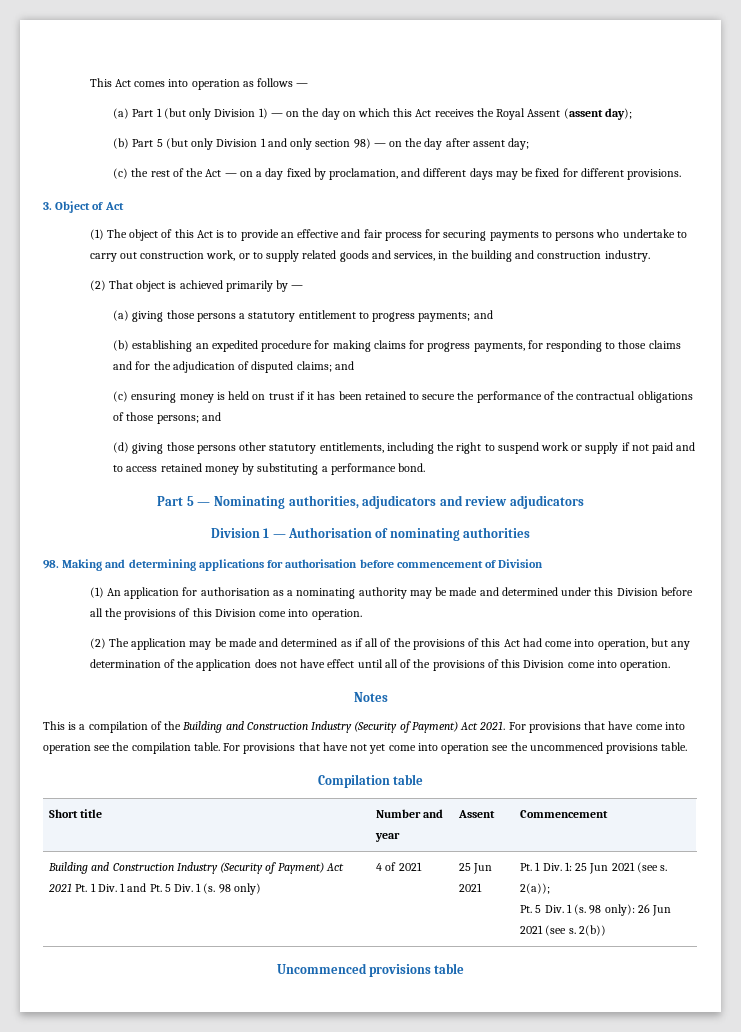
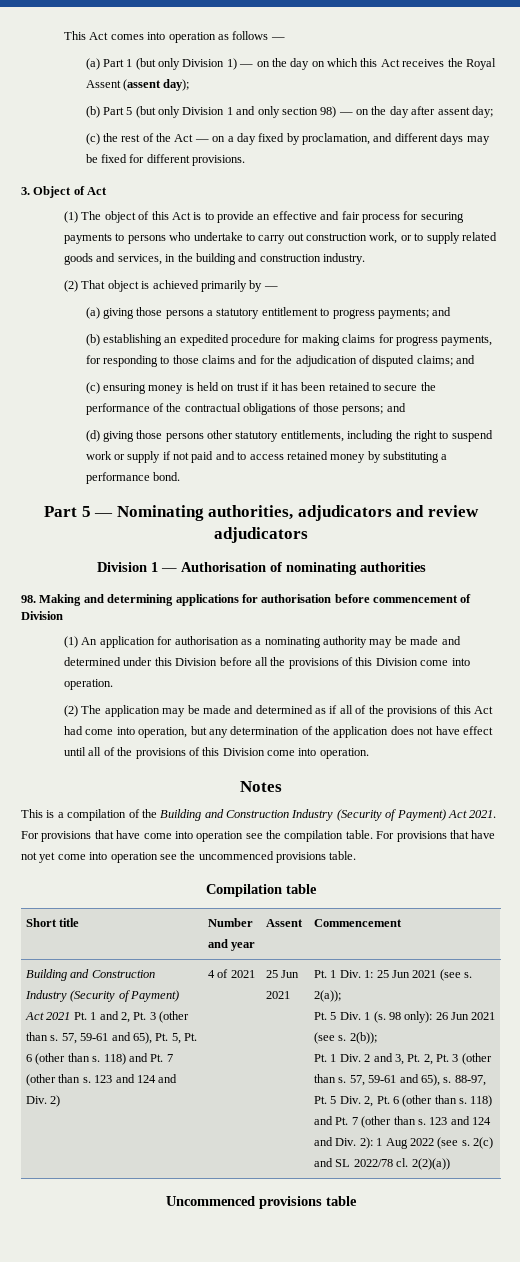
- Building and Construction Industry (Security of Payment) Act 2021 Pt. 1 Div. 1 and Pt. 5 Div. 1 (s. 98 only)
+ Building and Construction Industry (Security of Payment) Act 2021 Pt. 1 and 2, Pt. 3 (other than s. 57, 59-61 and 65), Pt. 5, Pt. 6 (other than s. 118) and Pt. 7 (other than s. 123 and 124 and Div. 2)
- 2(b))
+ 2(b));
+ Pt. 1 Div. 2 and 3, Pt. 2, Pt. 3 (other than s. 57, 59-61 and 65), s. 88-97, Pt. 5 Div. 2, Pt. 6 (other than s. 118) and Pt. 7 (other than s. 123 and 124 and Div. 2): 1 Aug 2022 (see s. 2(c) and SL 2022/78 cl. 2(2)(a))

